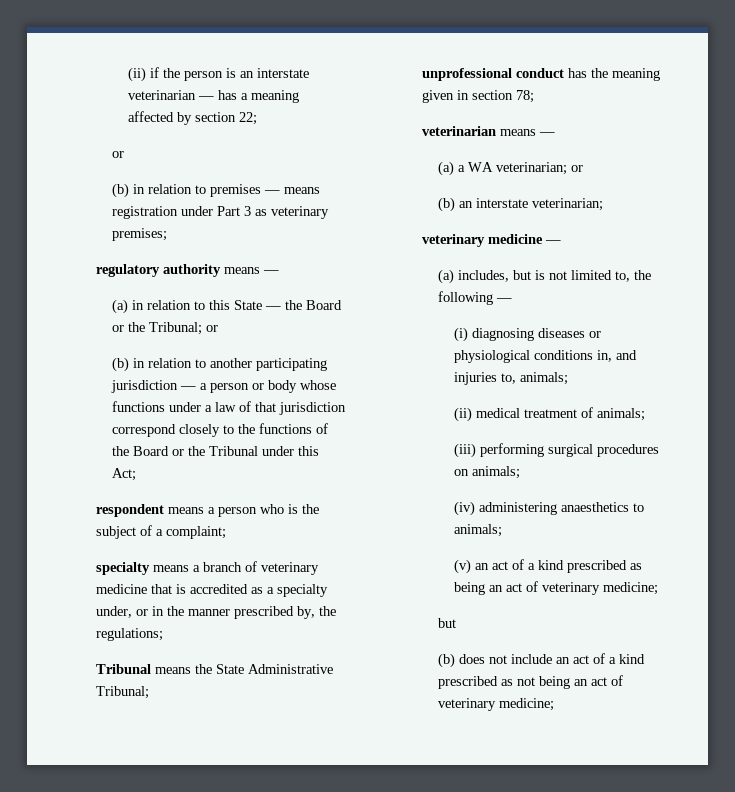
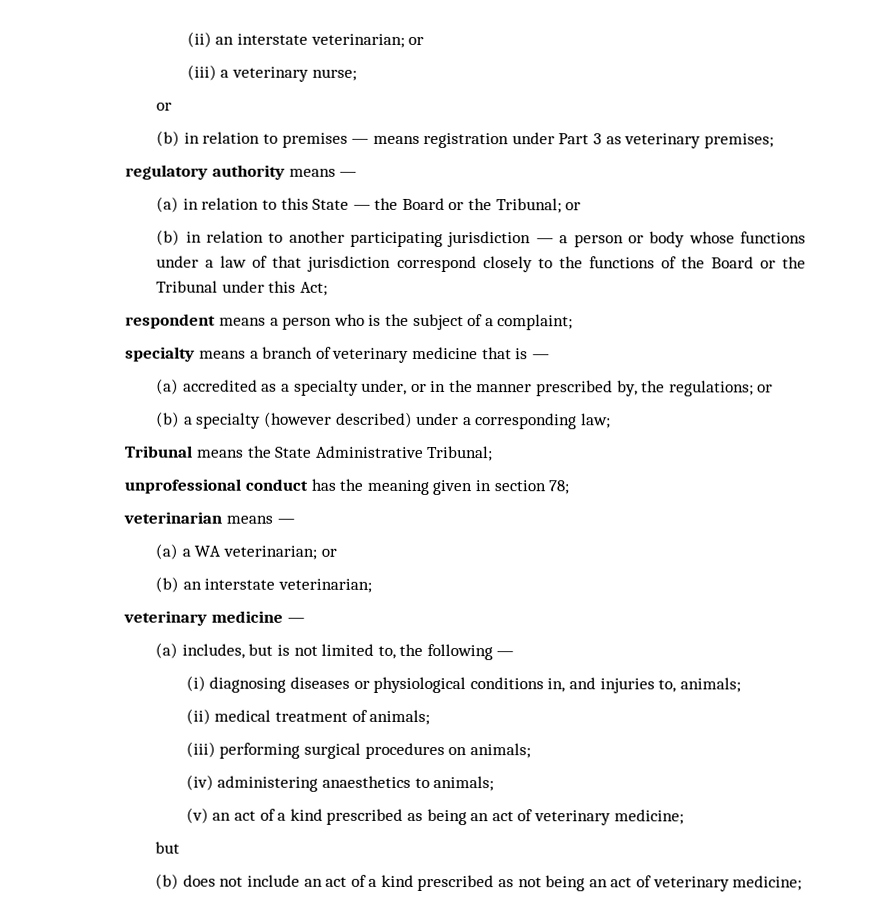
- (ii) if the person is an interstate veterinarian — has a meaning affected by section 22;
+ (ii) an interstate veterinarian; or
+ (iii) a veterinary nurse;
- specialty means a branch of veterinary medicine that is accredited as a specialty under, or in the manner prescribed by, the regulations;
+ specialty means a branch of veterinary medicine that is —
+ (a) accredited as a specialty under, or in the manner prescribed by, the regulations; or
+ (b) a specialty (however described) under a corresponding law;

